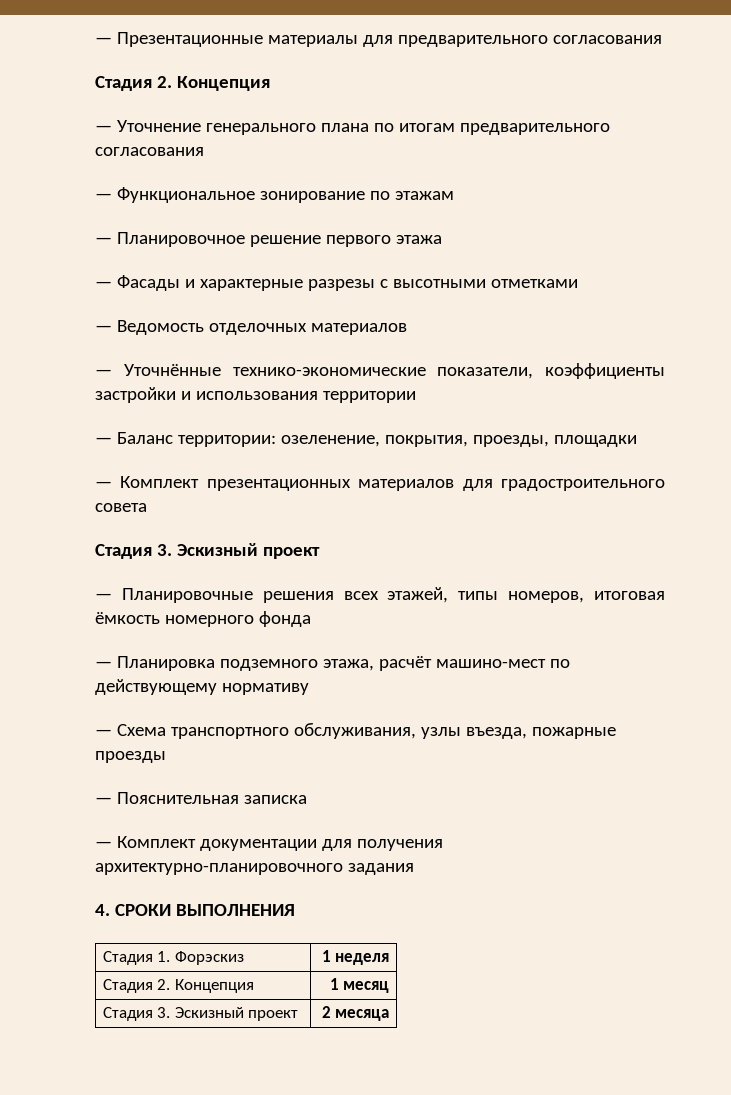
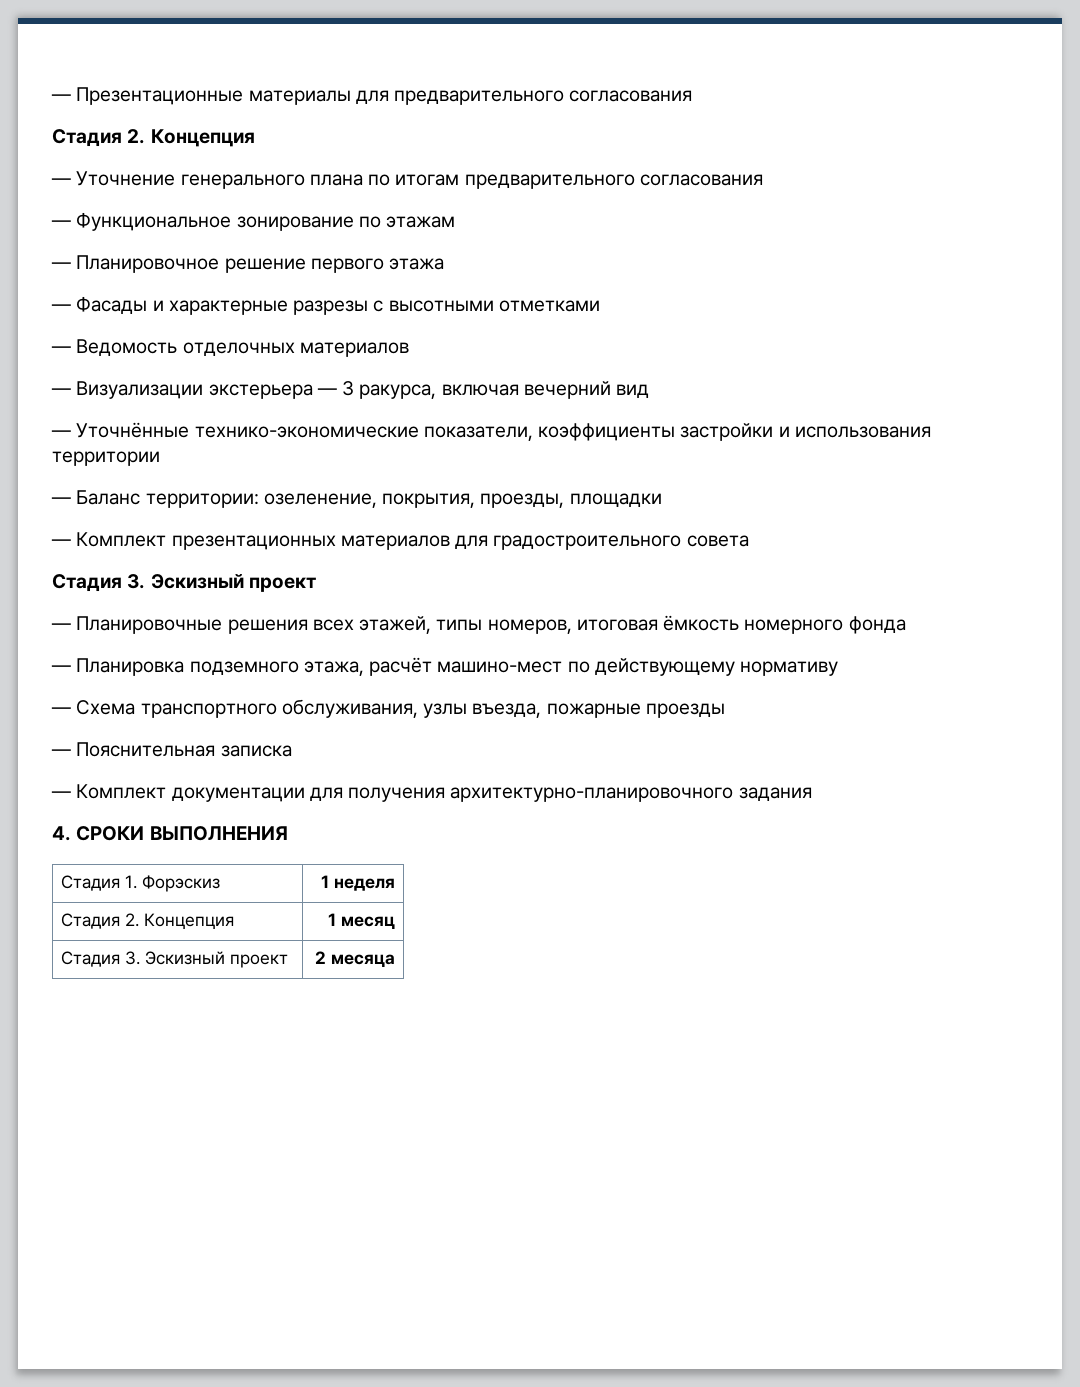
+ — Визуализации экстерьера — 3 ракурса, включая вечерний вид

